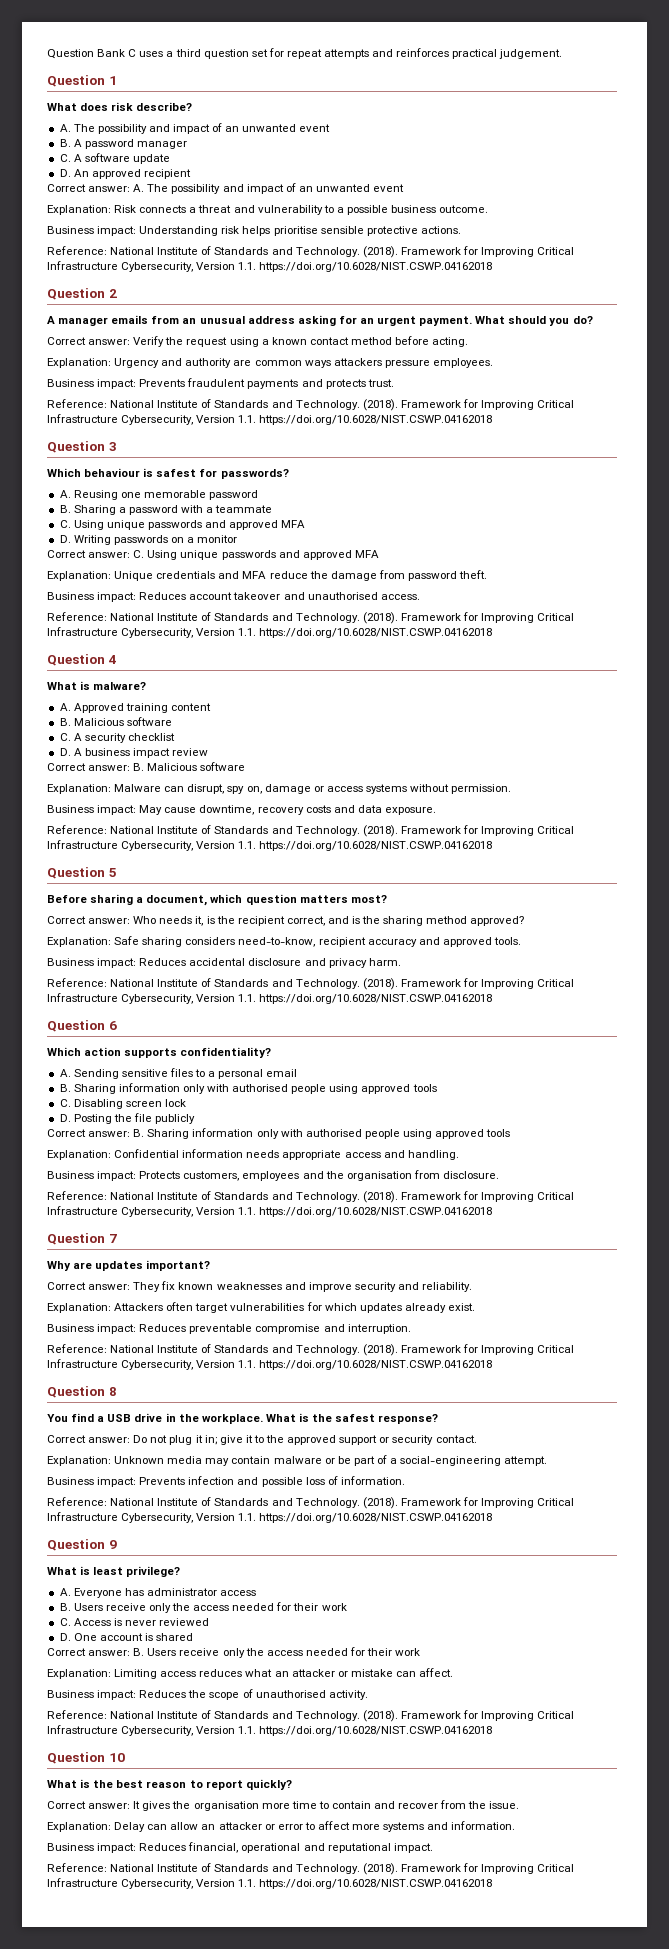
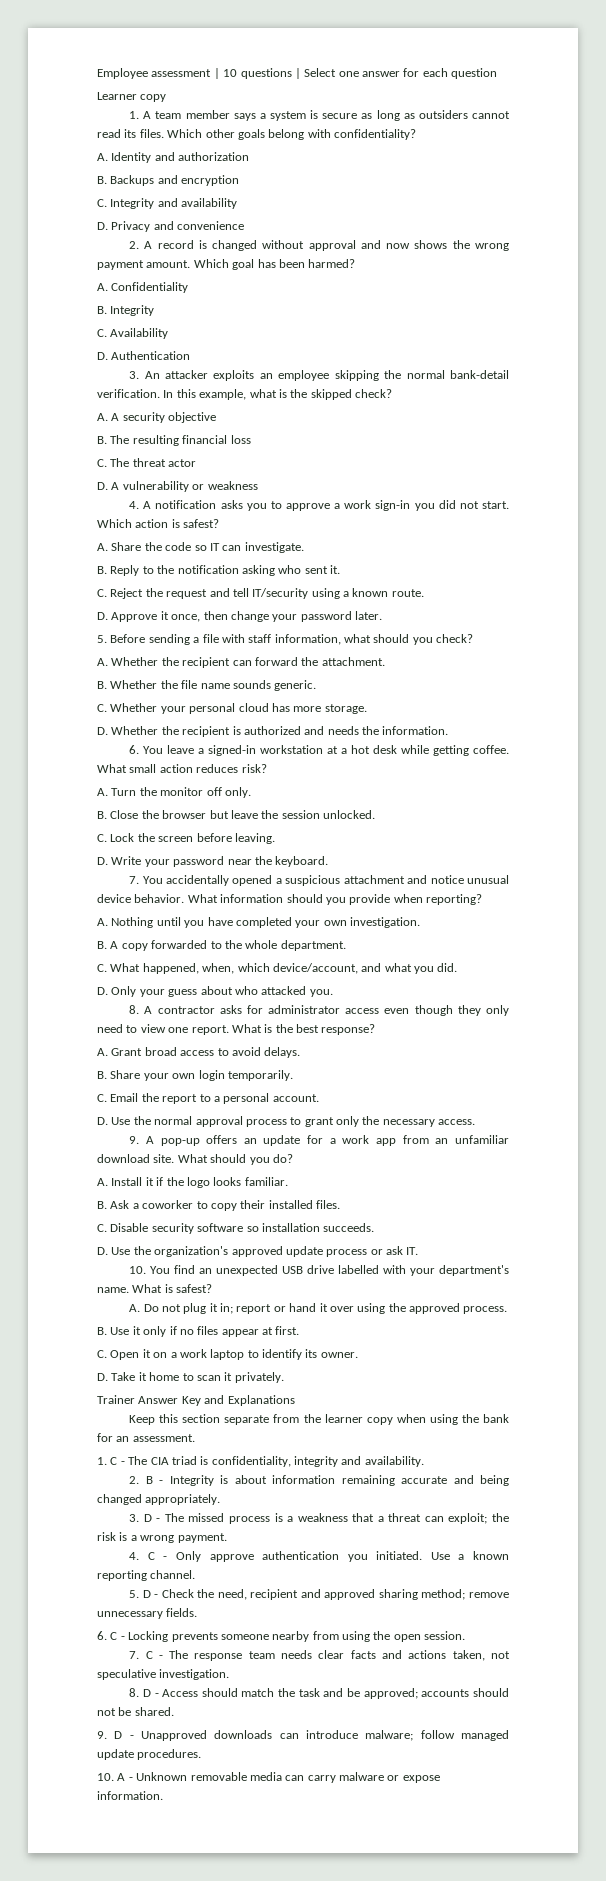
- Question Bank C uses a third question set for repeat attempts and reinforces practical judgement.
- Question 1
- What does risk describe?
- A. The possibility and impact of an unwanted event
- B. A password manager
- C. A software update
- D. An approved recipient
- Correct answer: A. The possibility and impact of an unwanted event
- Explanation: Risk connects a threat and vulnerability to a possible business outcome.
- Business impact: Understanding risk helps prioritise sensible protective actions.
- Reference: National Institute of Standards and Technology. (2018). Framework for Improving Critical Infrastructure Cybersecurity, Version 1.1. https://doi.org/10.6028/NIST.CSWP.04162018
- Question 2
- A manager emails from an unusual address asking for an urgent payment. What should you do?
- Correct answer: Verify the request using a known contact method before acting.
- Explanation: Urgency and authority are common ways attackers pressure employees.
- Business impact: Prevents fraudulent payments and protects trust.
- Reference: National Institute of Standards and Technology. (2018). Framework for Improving Critical Infrastructure Cybersecurity, Version 1.1. https://doi.org/10.6028/NIST.CSWP.04162018
- Question 3
- Which behaviour is safest for passwords?
- A. Reusing one memorable password
- B. Sharing a password with a teammate
- C. Using unique passwords and approved MFA
- D. Writing passwords on a monitor
- Correct answer: C. Using unique passwords and approved MFA
- Explanation: Unique credentials and MFA reduce the damage from password theft.
- Business impact: Reduces account takeover and unauthorised access.
- Reference: National Institute of Standards and Technology. (2018). Framework for Improving Critical Infrastructure Cybersecurity, Version 1.1. https://doi.org/10.6028/NIST.CSWP.04162018
- Question 4
- What is malware?
- A. Approved training content
- B. Malicious software
- C. A security checklist
- D. A business impact review
- Correct answer: B. Malicious software
- Explanation: Malware can disrupt, spy on, damage or access systems without permission.
- Business impact: May cause downtime, recovery costs and data exposure.
- Reference: National Institute of Standards and Technology. (2018). Framework for Improving Critical Infrastructure Cybersecurity, Version 1.1. https://doi.org/10.6028/NIST.CSWP.04162018
- Question 5
- Before sharing a document, which question matters most?
- Correct answer: Who needs it, is the recipient correct, and is the sharing method approved?
- Explanation: Safe sharing considers need-to-know, recipient accuracy and approved tools.
- Business impact: Reduces accidental disclosure and privacy harm.
- Reference: National Institute of Standards and Technology. (2018). Framework for Improving Critical Infrastructure Cybersecurity, Version 1.1. https://doi.org/10.6028/NIST.CSWP.04162018
- Question 6
- Which action supports confidentiality?
- A. Sending sensitive files to a personal email
- B. Sharing information only with authorised people using approved tools
- C. Disabling screen lock
- D. Posting the file publicly
- Correct answer: B. Sharing information only with authorised people using approved tools
- Explanation: Confidential information needs appropriate access and handling.
- Business impact: Protects customers, employees and the organisation from disclosure.
- Reference: National Institute of Standards and Technology. (2018). Framework for Improving Critical Infrastructure Cybersecurity, Version 1.1. https://doi.org/10.6028/NIST.CSWP.04162018
- Question 7
- Why are updates important?
- Correct answer: They fix known weaknesses and improve security and reliability.
- Explanation: Attackers often target vulnerabilities for which updates already exist.
- Business impact: Reduces preventable compromise and interruption.
- Reference: National Institute of Standards and Technology. (2018). Framework for Improving Critical Infrastructure Cybersecurity, Version 1.1. https://doi.org/10.6028/NIST.CSWP.04162018
- Question 8
- You find a USB drive in the workplace. What is the safest response?
- Correct answer: Do not plug it in; give it to the approved support or security contact.
- Explanation: Unknown media may contain malware or be part of a social-engineering attempt.
- Business impact: Prevents infection and possible loss of information.
- Reference: National Institute of Standards and Technology. (2018). Framework for Improving Critical Infrastructure Cybersecurity, Version 1.1. https://doi.org/10.6028/NIST.CSWP.04162018
- Question 9
- What is least privilege?
- A. Everyone has administrator access
- B. Users receive only the access needed for their work
- C. Access is never reviewed
- D. One account is shared
- Correct answer: B. Users receive only the access needed for their work
- Explanation: Limiting access reduces what an attacker or mistake can affect.
- Business impact: Reduces the scope of unauthorised activity.
- Reference: National Institute of Standards and Technology. (2018). Framework for Improving Critical Infrastructure Cybersecurity, Version 1.1. https://doi.org/10.6028/NIST.CSWP.04162018
- Question 10
- What is the best reason to report quickly?
- Correct answer: It gives the organisation more time to contain and recover from the issue.
- Explanation: Delay can allow an attacker or error to affect more systems and information.
- Business impact: Reduces financial, operational and reputational impact.
- Reference: National Institute of Standards and Technology. (2018). Framework for Improving Critical Infrastructure Cybersecurity, Version 1.1. https://doi.org/10.6028/NIST.CSWP.04162018
+ Employee assessment | 10 questions | Select one answer for each question
+ Learner copy
+ 1. A team member says a system is secure as long as outsiders cannot read its files. Which other goals belong with confidentiality?
+ A. Identity and authorization
+ B. Backups and encryption
+ C. Integrity and availability
+ D. Privacy and convenience
+ 2. A record is changed without approval and now shows the wrong payment amount. Which goal has been harmed?
+ A. Confidentiality
+ B. Integrity
+ C. Availability
+ D. Authentication
+ 3. An attacker exploits an employee skipping the normal bank-detail verification. In this example, what is the skipped check?
+ A. A security objective
+ B. The resulting financial loss
+ C. The threat actor
+ D. A vulnerability or weakness
+ 4. A notification asks you to approve a work sign-in you did not start. Which action is safest?
+ A. Share the code so IT can investigate.
+ B. Reply to the notification asking who sent it.
+ C. Reject the request and tell IT/security using a known route.
+ D. Approve it once, then change your password later.
+ 5. Before sending a file with staff information, what should you check?
+ A. Whether the recipient can forward the attachment.
+ B. Whether the file name sounds generic.
+ C. Whether your personal cloud has more storage.
+ D. Whether the recipient is authorized and needs the information.
+ 6. You leave a signed-in workstation at a hot desk while getting coffee. What small action reduces risk?
+ A. Turn the monitor off only.
+ B. Close the browser but leave the session unlocked.
+ C. Lock the screen before leaving.
+ D. Write your password near the keyboard.
+ 7. You accidentally opened a suspicious attachment and notice unusual device behavior. What information should you provide when reporting?
+ A. Nothing until you have completed your own investigation.
+ B. A copy forwarded to the whole department.
+ C. What happened, when, which device/account, and what you did.
+ D. Only your guess about who attacked you.
+ 8. A contractor asks for administrator access even though they only need to view one report. What is the best response?
+ A. Grant broad access to avoid delays.
+ B. Share your own login temporarily.
+ C. Email the report to a personal account.
+ D. Use the normal approval process to grant only the necessary access.
+ 9. A pop-up offers an update for a work app from an unfamiliar download site. What should you do?
+ A. Install it if the logo looks familiar.
+ B. Ask a coworker to copy their installed files.
+ C. Disable security software so installation succeeds.
+ D. Use the organization's approved update process or ask IT.
+ 10. You find an unexpected USB drive labelled with your department's name. What is safest?
+ A. Do not plug it in; report or hand it over using the approved process.
+ B. Use it only if no files appear at first.
+ C. Open it on a work laptop to identify its owner.
+ D. Take it home to scan it privately.
+ Trainer Answer Key and Explanations
+ Keep this section separate from the learner copy when using the bank for an assessment.
+ 1. C - The CIA triad is confidentiality, integrity and availability.
+ 2. B - Integrity is about information remaining accurate and being changed appropriately.
+ 3. D - The missed process is a weakness that a threat can exploit; the risk is a wrong payment.
+ 4. C - Only approve authentication you initiated. Use a known reporting channel.
+ 5. D - Check the need, recipient and approved sharing method; remove unnecessary fields.
+ 6. C - Locking prevents someone nearby from using the open session.
+ 7. C - The response team needs clear facts and actions taken, not speculative investigation.
+ 8. D - Access should match the task and be approved; accounts should not be shared.
+ 9. D - Unapproved downloads can introduce malware; follow managed update procedures.
+ 10. A - Unknown removable media can carry malware or expose information.

